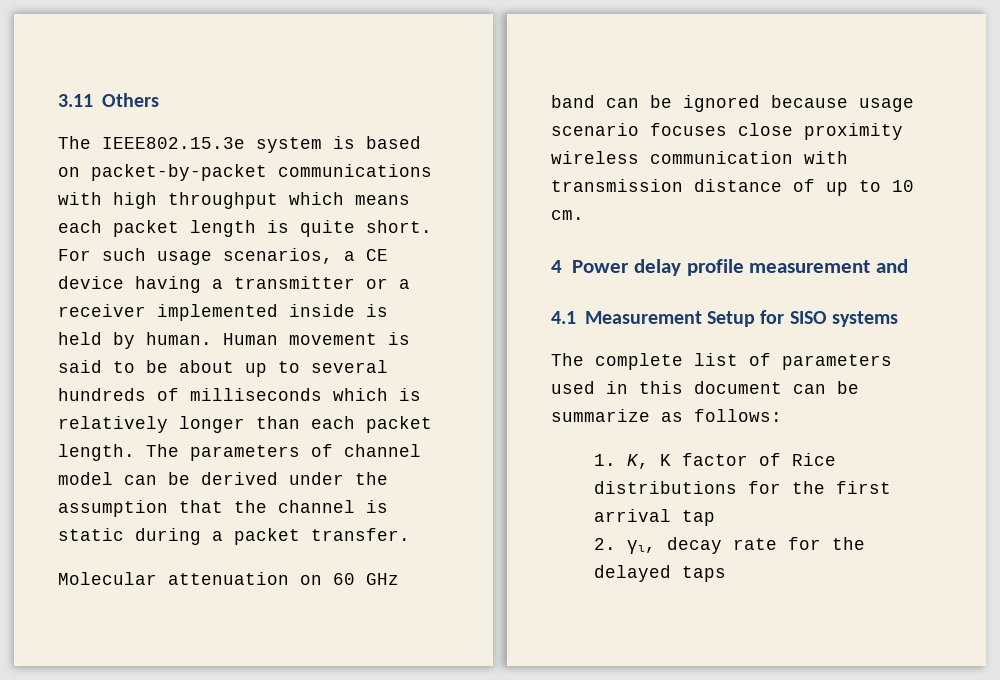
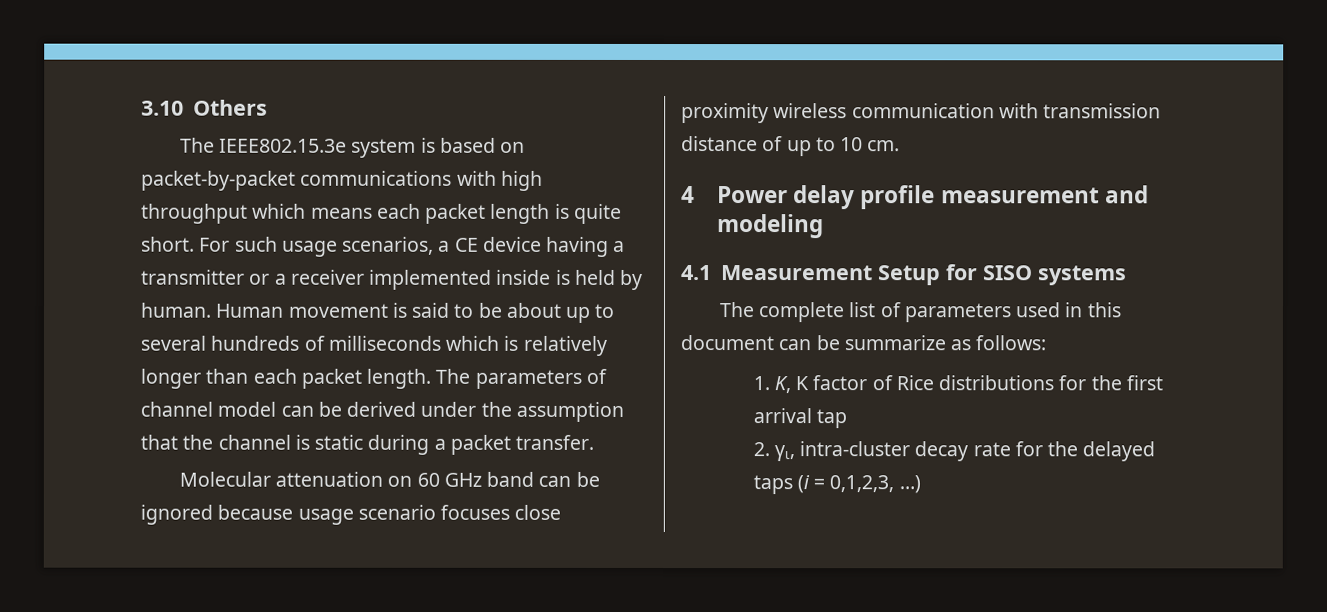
- 3.11 Others
+ 3.10 Others
- 4 Power delay profile measurement and
+ 4 Power delay profile measurement and modeling
- 2. γι, decay rate for the delayed taps
+ 2. γι, intra-cluster decay rate for the delayed taps (i = 0,1,2,3, …)

